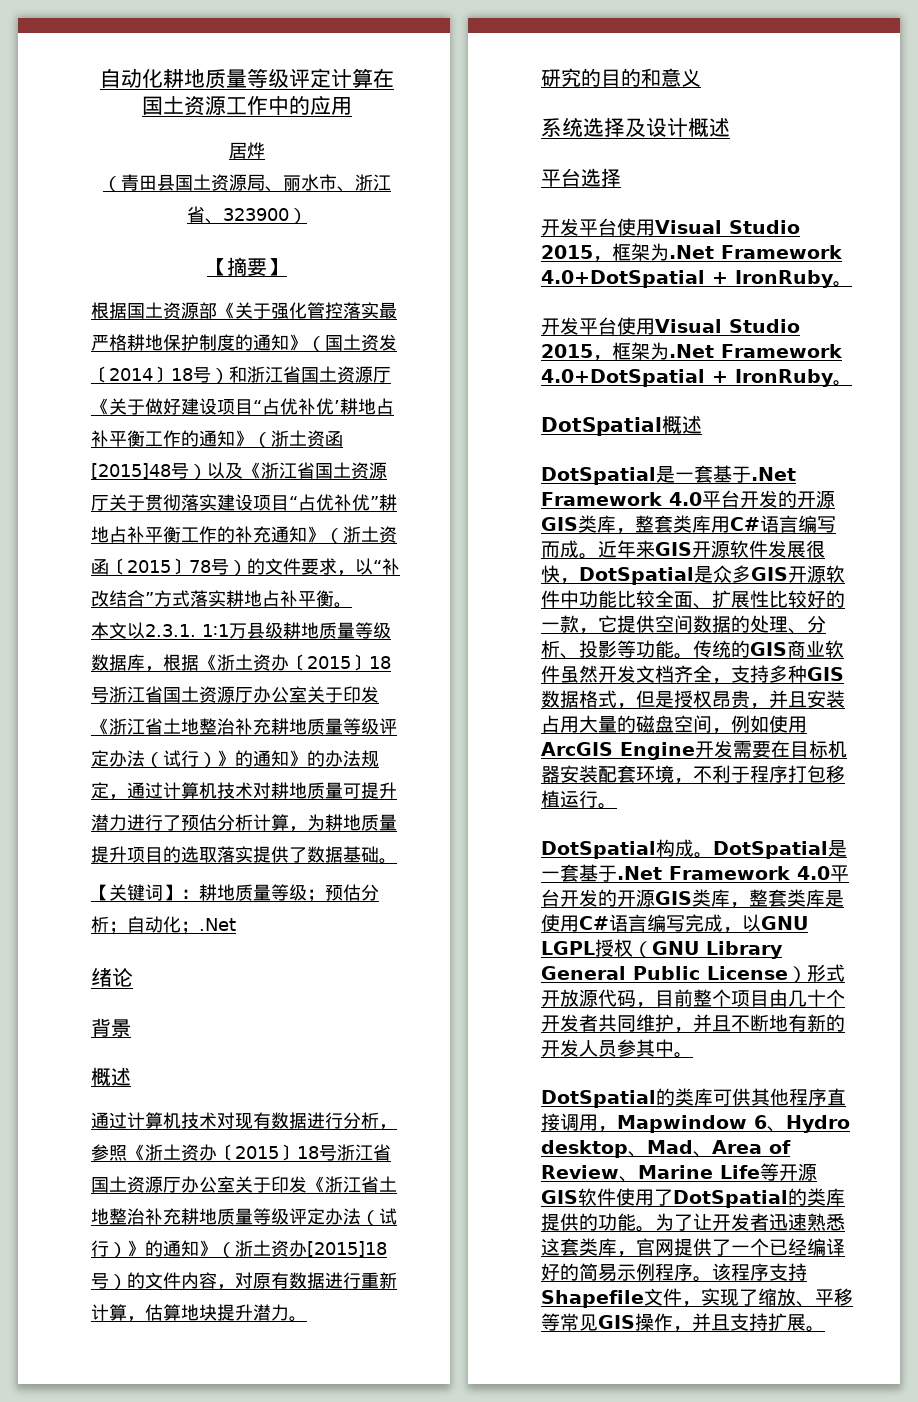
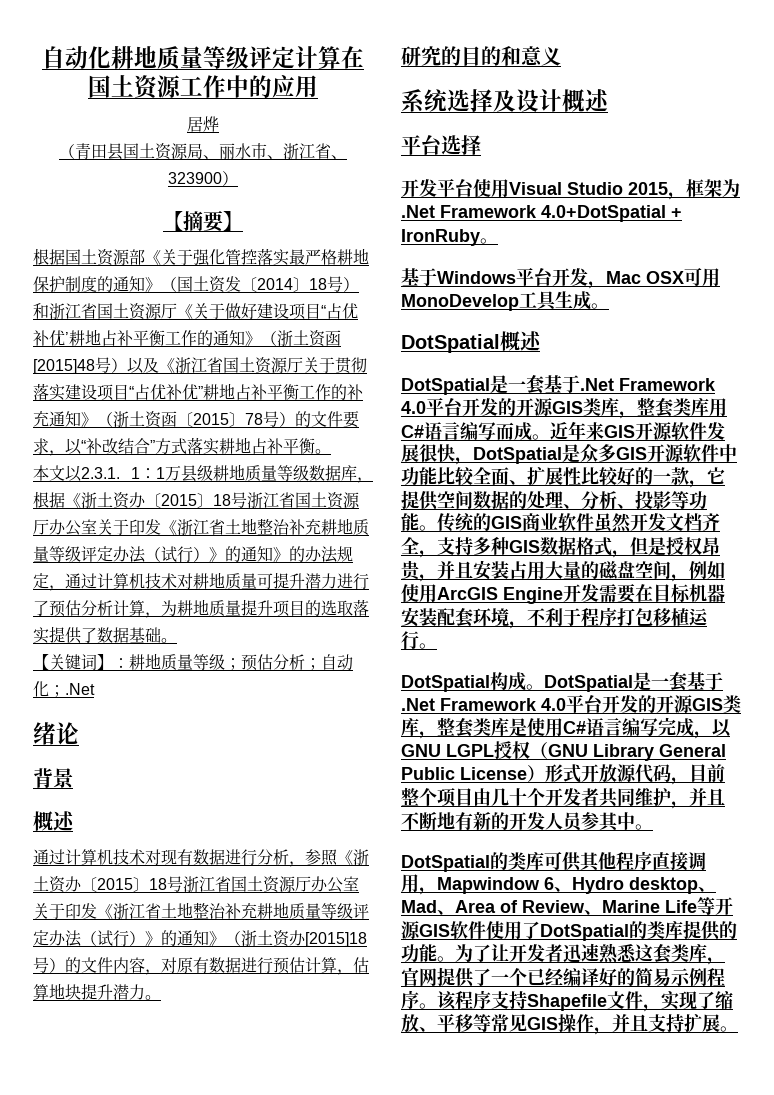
- 通过计算机技术对现有数据进行分析，参照《浙土资办〔2015〕18号浙江省国土资源厅办公室关于印发《浙江省土地整治补充耕地质量等级评定办法（试行）》的通知》（浙土资办[2015]18号）的文件内容，对原有数据进行重新计算，估算地块提升潜力。
+ 通过计算机技术对现有数据进行分析，参照《浙土资办〔2015〕18号浙江省国土资源厅办公室关于印发《浙江省土地整治补充耕地质量等级评定办法（试行）》的通知》（浙土资办[2015]18号）的文件内容，对原有数据进行预估计算，估算地块提升潜力。
  平台选择
  开发平台使用Visual Studio 2015，框架为.Net Framework 4.0+DotSpatial + IronRuby。
- 开发平台使用Visual Studio 2015，框架为.Net Framework 4.0+DotSpatial + IronRuby。
+ 基于Windows平台开发，Mac OSX可用MonoDevelop工具生成。

